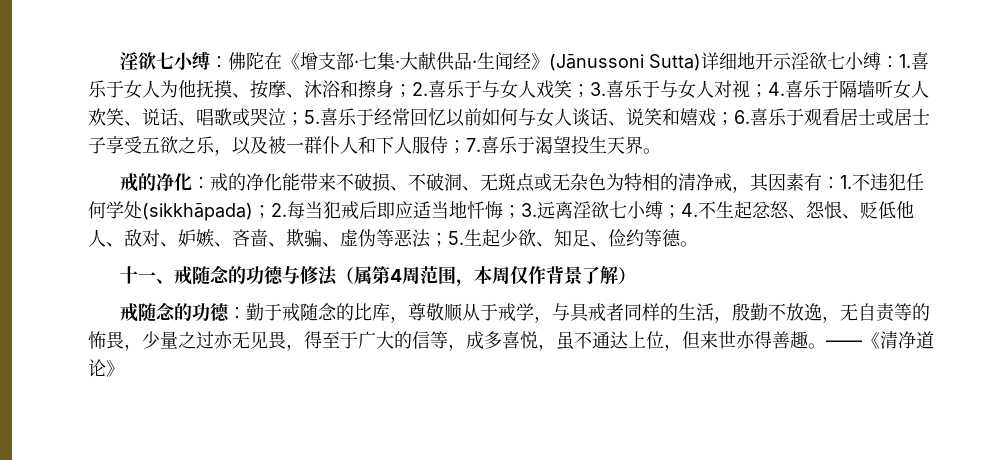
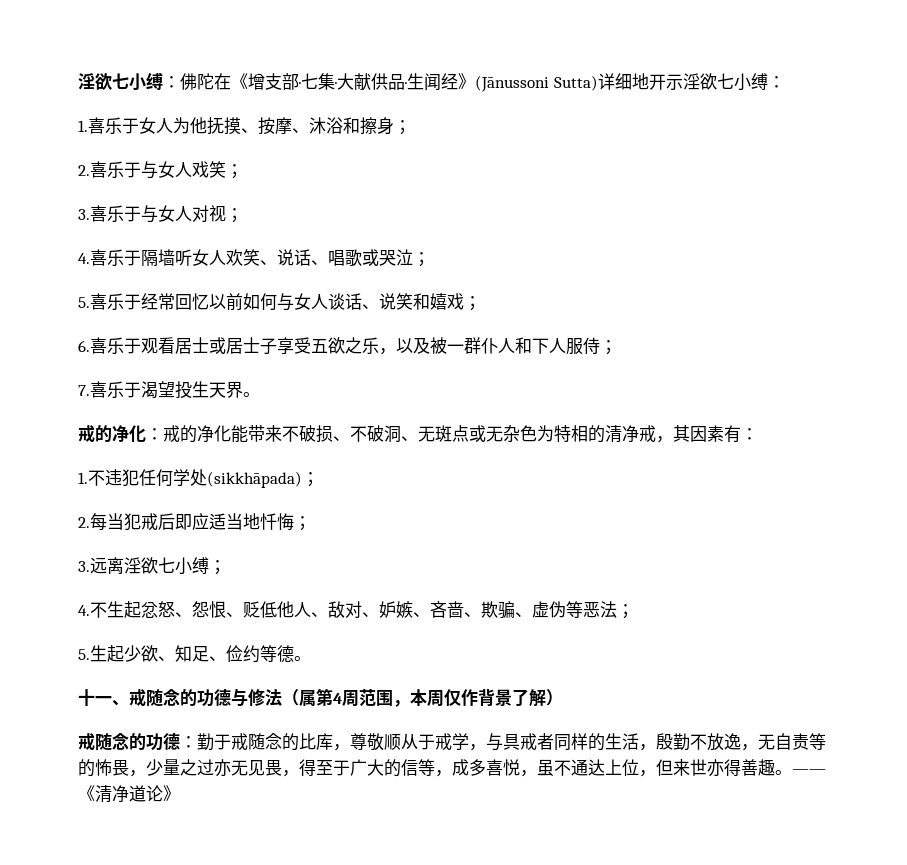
- 佛陀在《增支部·七集·大献供品·生闻经》(Jānussoni Sutta)详细地开示淫欲七小缚：1.喜乐于女人为他抚摸、按摩、沐浴和擦身；2.喜乐于与女人戏笑；3.喜乐于与女人对视；4.喜乐于隔墙听女人欢笑、说话、唱歌或哭泣；5.喜乐于经常回忆以前如何与女人谈话、说笑和嬉戏；6.喜乐于观看居士或居士子享受五欲之乐，以及被一群仆人和下人服侍；7.喜乐于渴望投生天界。
+ 佛陀在《增支部·七集·大献供品·生闻经》(Jānussoni Sutta)详细地开示淫欲七小缚：
+ 1.喜乐于女人为他抚摸、按摩、沐浴和擦身；
+ 2.喜乐于与女人戏笑；
+ 3.喜乐于与女人对视；
+ 4.喜乐于隔墙听女人欢笑、说话、唱歌或哭泣；
+ 5.喜乐于经常回忆以前如何与女人谈话、说笑和嬉戏；
+ 6.喜乐于观看居士或居士子享受五欲之乐，以及被一群仆人和下人服侍；
+ 7.喜乐于渴望投生天界。
- 戒的净化能带来不破损、不破洞、无斑点或无杂色为特相的清净戒，其因素有：1.不违犯任何学处(sikkhāpada)；2.每当犯戒后即应适当地忏悔；3.远离淫欲七小缚；4.不生起忿怒、怨恨、贬低他人、敌对、妒嫉、吝啬、欺骗、虚伪等恶法；5.生起少欲、知足、俭约等德。
+ 戒的净化能带来不破损、不破洞、无斑点或无杂色为特相的清净戒，其因素有：
+ 1.不违犯任何学处(sikkhāpada)；
+ 2.每当犯戒后即应适当地忏悔；
+ 3.远离淫欲七小缚；
+ 4.不生起忿怒、怨恨、贬低他人、敌对、妒嫉、吝啬、欺骗、虚伪等恶法；
+ 5.生起少欲、知足、俭约等德。

